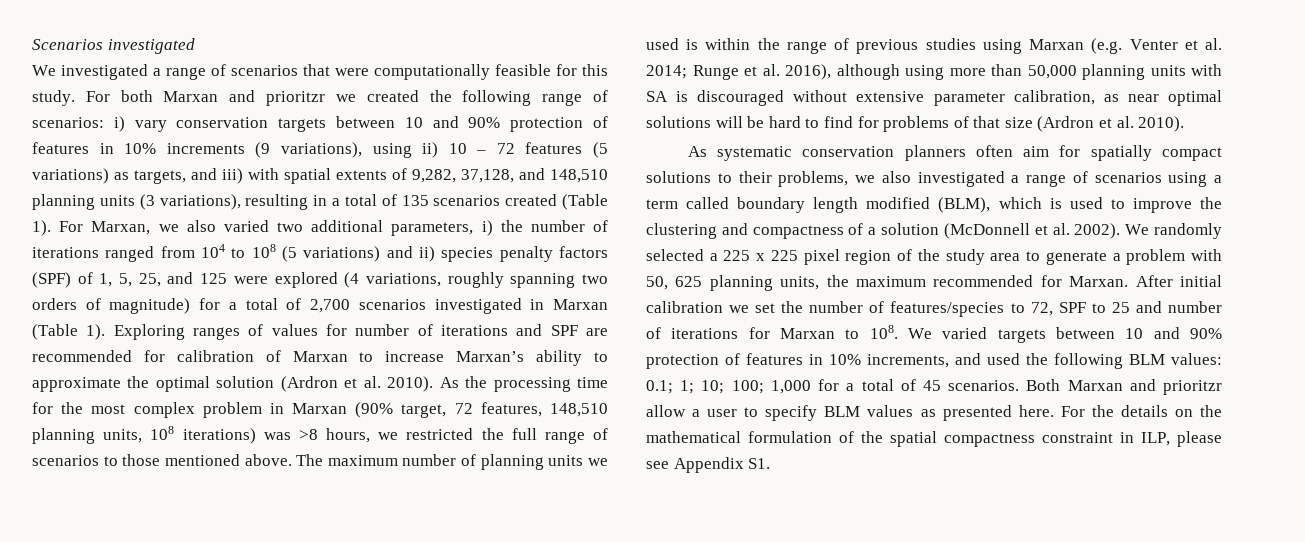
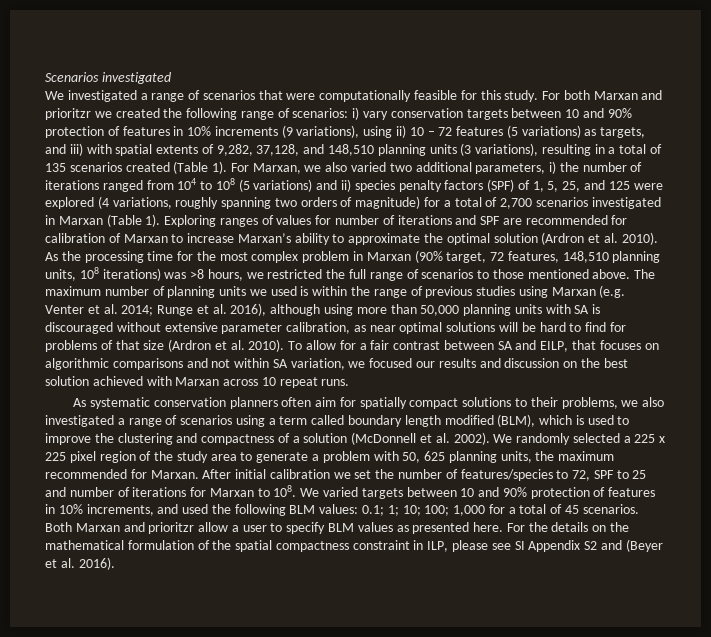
+ To allow for a fair contrast between SA and EILP, that focuses on algorithmic comparisons and not within SA variation, we focused our results and discussion on the best solution achieved with Marxan across 10 repeat runs.
- For the details on the mathematical formulation of the spatial compactness constraint in ILP, please see Appendix S1.
+ For the details on the mathematical formulation of the spatial compactness constraint in ILP, please see SI Appendix S2 and (Beyer et al. 2016).

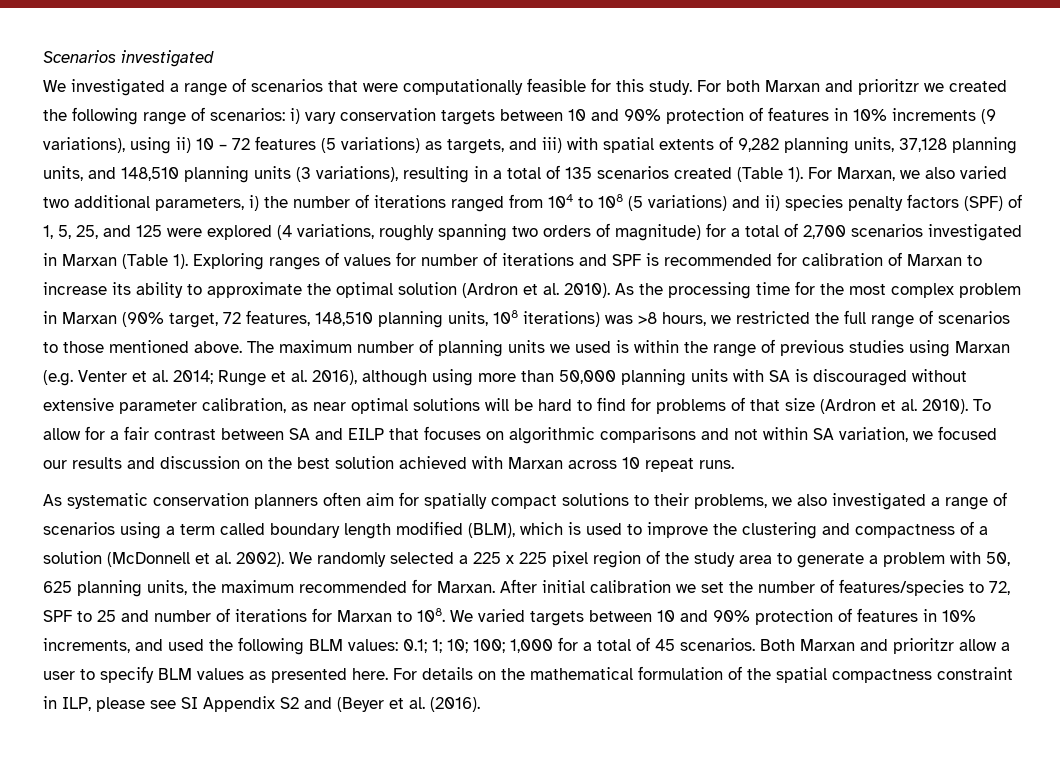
- For both Marxan and prioritzr we created the following range of scenarios: i) vary conservation targets between 10 and 90% protection of features in 10% increments (9 variations), using ii) 10 – 72 features (5 variations) as targets, and iii) with spatial extents of 9,282, 37,128, and 148,510 planning units (3 variations), resulting in a total of 135 scenarios created (Table 1).
+ For both Marxan and prioritzr we created the following range of scenarios: i) vary conservation targets between 10 and 90% protection of features in 10% increments (9 variations), using ii) 10 – 72 features (5 variations) as targets, and iii) with spatial extents of 9,282 planning units, 37,128 planning units, and 148,510 planning units (3 variations), resulting in a total of 135 scenarios created (Table 1).
- Exploring ranges of values for number of iterations and SPF are recommended for calibration of Marxan to increase Marxan’s ability to approximate the optimal solution (Ardron et al. 2010).
+ Exploring ranges of values for number of iterations and SPF is recommended for calibration of Marxan to increase its ability to approximate the optimal solution (Ardron et al. 2010).
- To allow for a fair contrast between SA and EILP, that focuses on algorithmic comparisons and not within SA variation, we focused our results and discussion on the best solution achieved with Marxan across 10 repeat runs.
+ To allow for a fair contrast between SA and EILP that focuses on algorithmic comparisons and not within SA variation, we focused our results and discussion on the best solution achieved with Marxan across 10 repeat runs.
- For the details on the mathematical formulation of the spatial compactness constraint in ILP, please see SI Appendix S2 and (Beyer et al. 2016).
+ For details on the mathematical formulation of the spatial compactness constraint in ILP, please see SI Appendix S2 and (Beyer et al. (2016).

